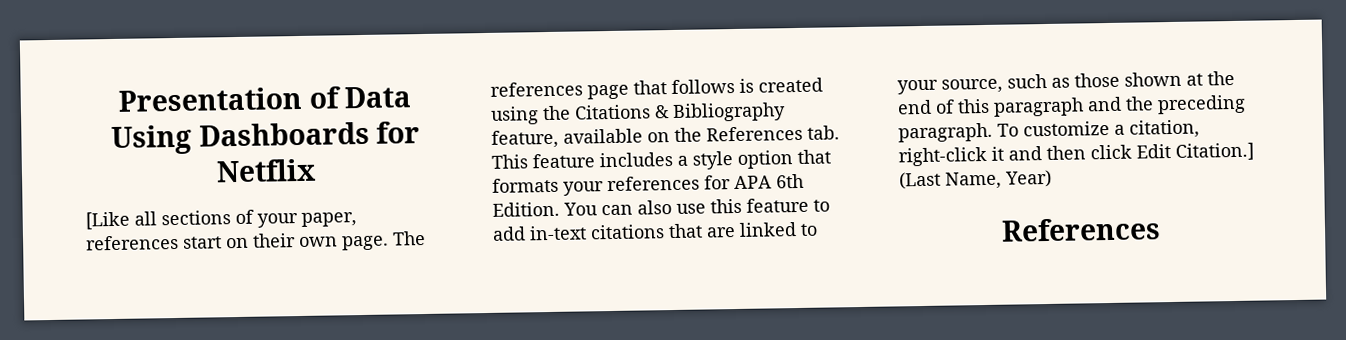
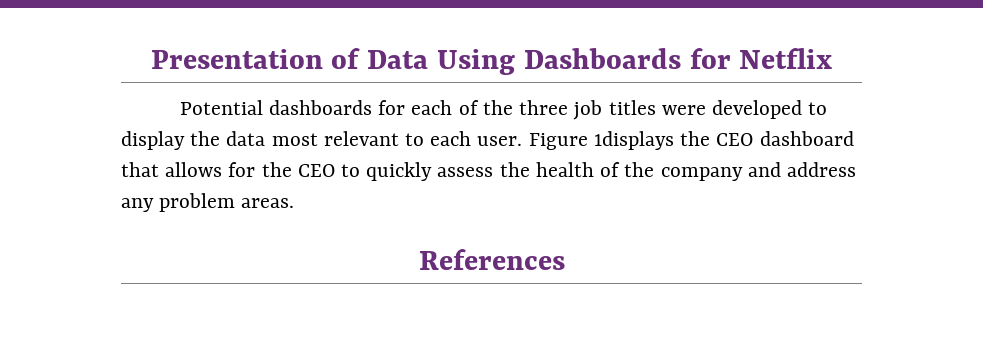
- [Like all sections of your paper, references start on their own page. The references page that follows is created using the Citations & Bibliography feature, available on the References tab. This feature includes a style option that formats your references for APA 6th Edition. You can also use this feature to add in-text citations that are linked to your source, such as those shown at the end of this paragraph and the preceding paragraph. To customize a citation, right-click it and then click Edit Citation.] (Last Name, Year)
+ Potential dashboards for each of the three job titles were developed to display the data most relevant to each user. Figure 1displays the CEO dashboard that allows for the CEO to quickly assess the health of the company and address any problem areas.

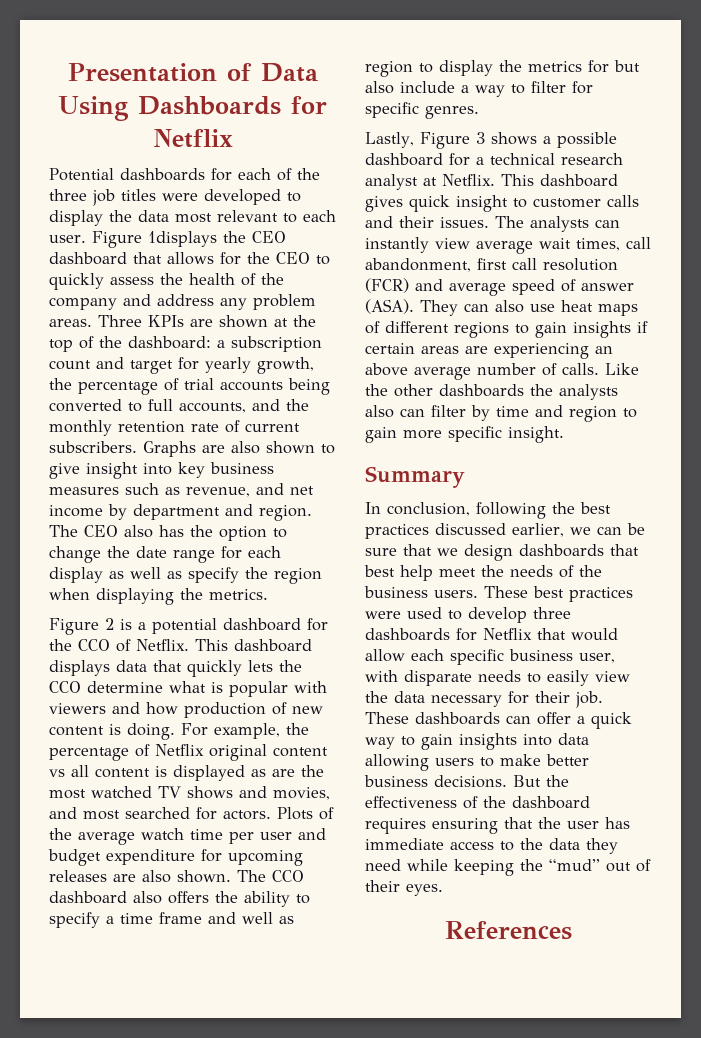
+ Three KPIs are shown at the top of the dashboard: a subscription count and target for yearly growth, the percentage of trial accounts being converted to full accounts, and the monthly retention rate of current subscribers. Graphs are also shown to give insight into key business measures such as revenue, and net income by department and region. The CEO also has the option to change the date range for each display as well as specify the region when displaying the metrics.
+ Figure 2 is a potential dashboard for the CCO of Netflix. This dashboard displays data that quickly lets the CCO determine what is popular with viewers and how production of new content is doing. For example, the percentage of Netflix original content vs all content is displayed as are the most watched TV shows and movies, and most searched for actors. Plots of the average watch time per user and budget expenditure for upcoming releases are also shown. The CCO dashboard also offers the ability to specify a time frame and well as region to display the metrics for but also include a way to filter for specific genres.
+ Lastly, Figure 3 shows a possible dashboard for a technical research analyst at Netflix. This dashboard gives quick insight to customer calls and their issues. The analysts can instantly view average wait times, call abandonment, first call resolution (FCR) and average speed of answer (ASA). They can also use heat maps of different regions to gain insights if certain areas are experiencing an above average number of calls. Like the other dashboards the analysts also can filter by time and region to gain more specific insight.
+ Summary
+ In conclusion, following the best practices discussed earlier, we can be sure that we design dashboards that best help meet the needs of the business users. These best practices were used to develop three dashboards for Netflix that would allow each specific business user, with disparate needs to easily view the data necessary for their job. These dashboards can offer a quick way to gain insights into data allowing users to make better business decisions. But the effectiveness of the dashboard requires ensuring that the user has immediate access to the data they need while keeping the “mud” out of their eyes.

